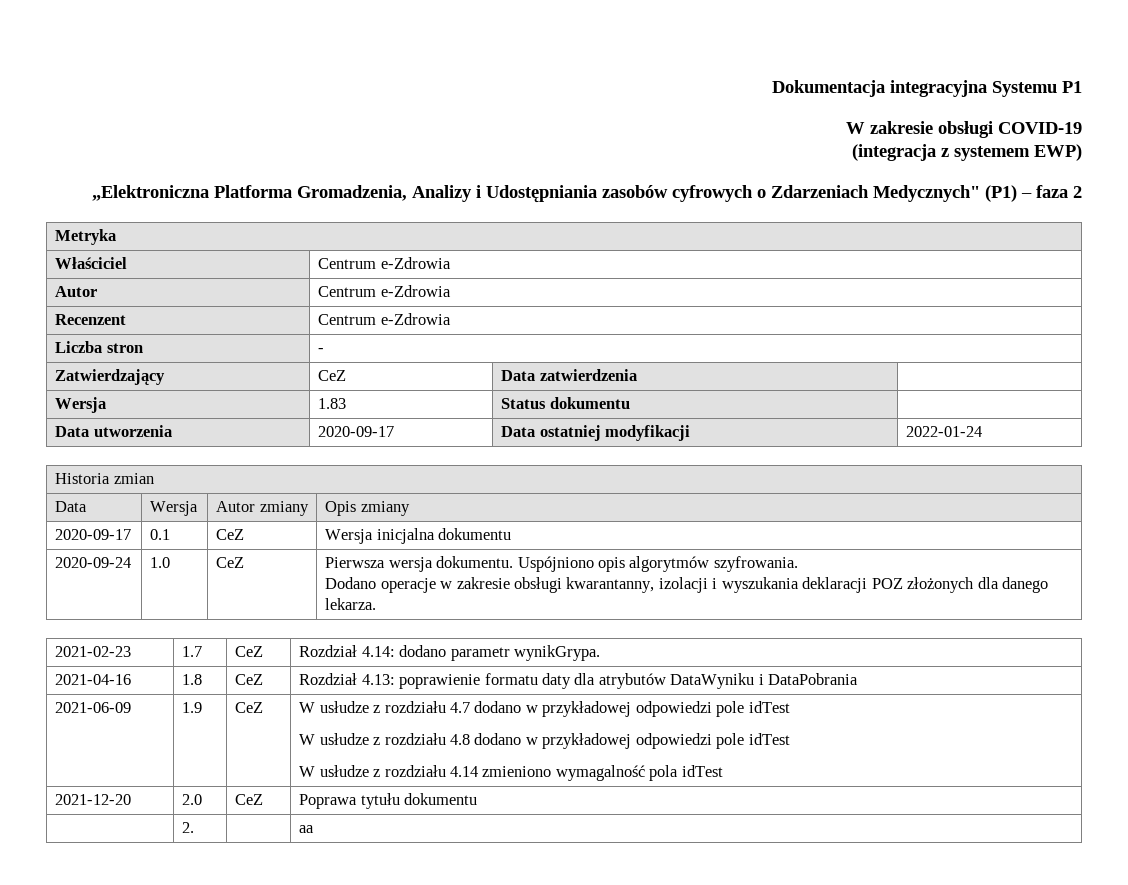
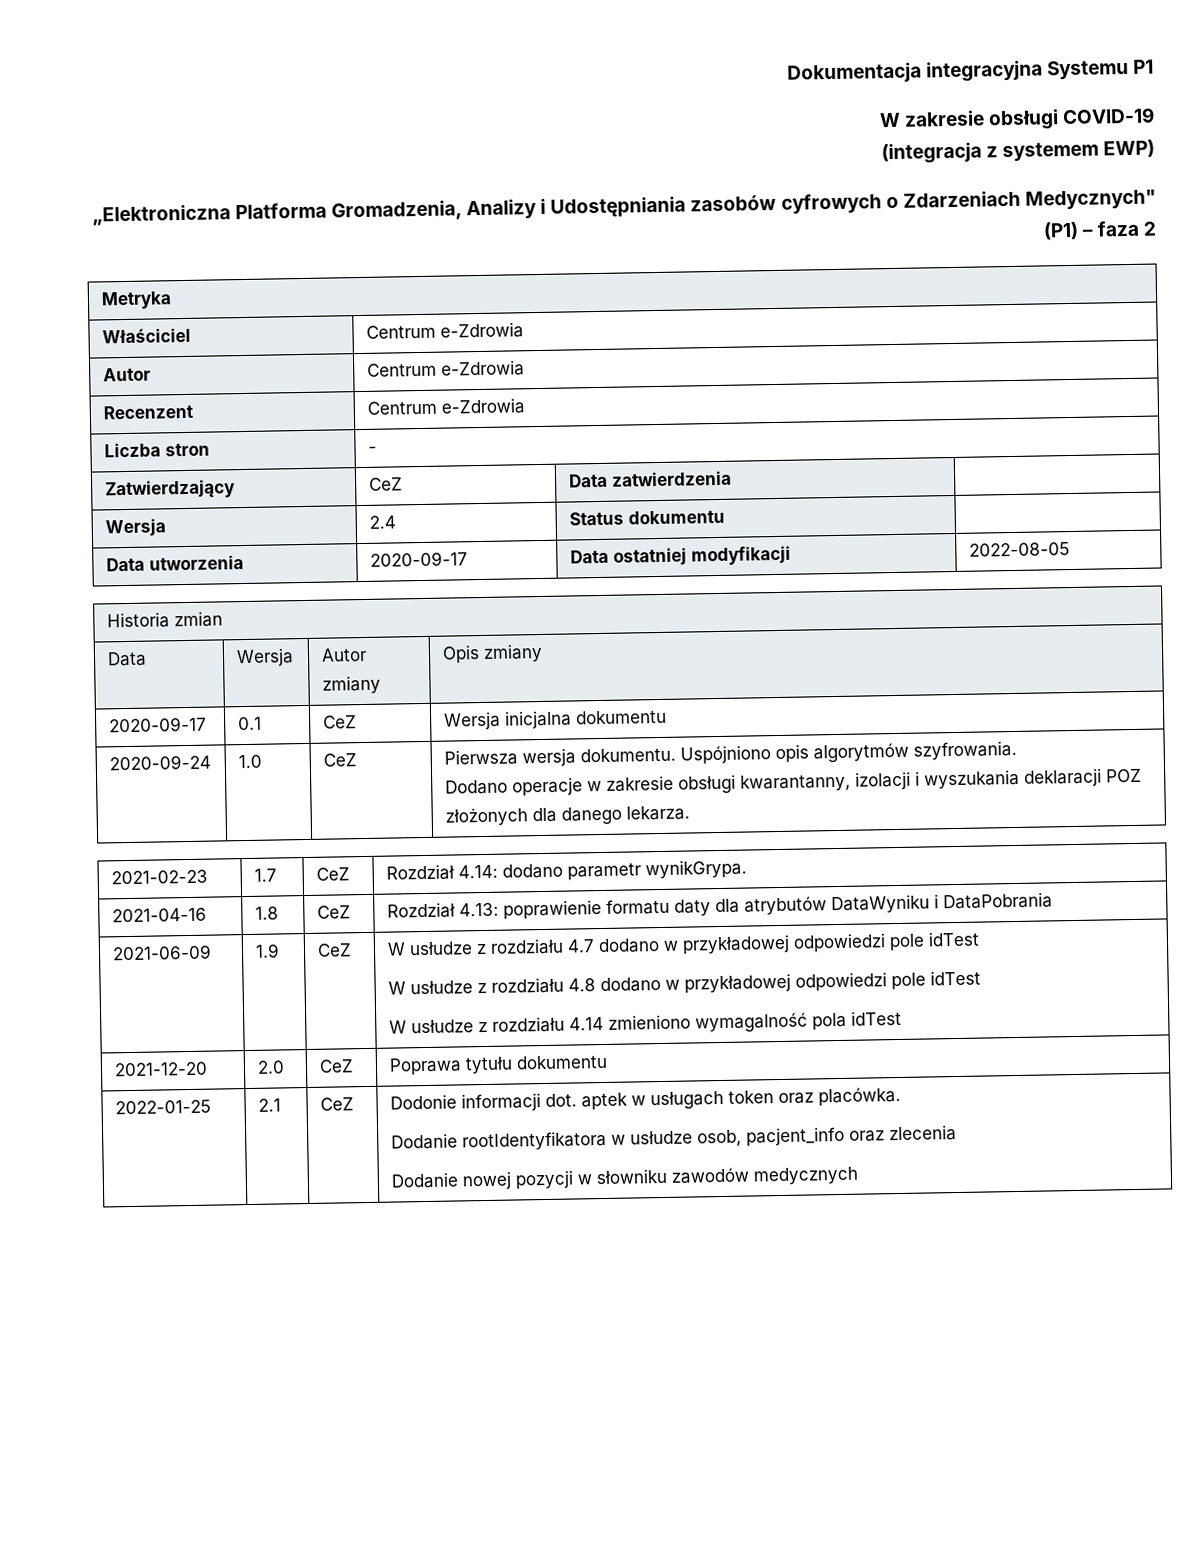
- Wersja | 1.83 | Status dokumentu |
+ Wersja | 2.4 | Status dokumentu |
- Data utworzenia | 2020-09-17 | Data ostatniej modyfikacji | 2022-01-24
+ Data utworzenia | 2020-09-17 | Data ostatniej modyfikacji | 2022-08-05
- | 2. | | aa
+ 2022-01-25 | 2.1 | CeZ | Dodonie informacji dot. aptek w usługach token oraz placówka.
+ Dodanie rootIdentyfikatora w usłudze osob, pacjent_info oraz zlecenia
+ Dodanie nowej pozycji w słowniku zawodów medycznych

